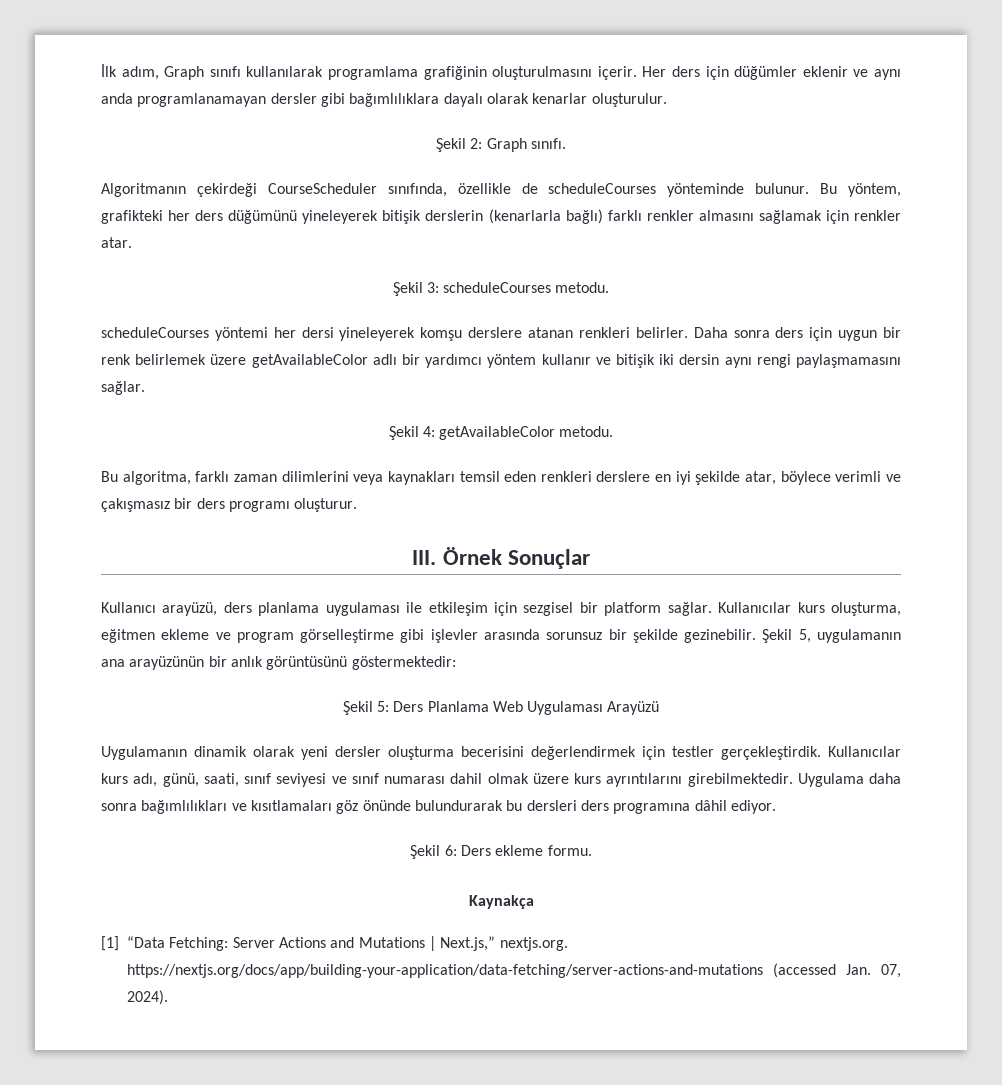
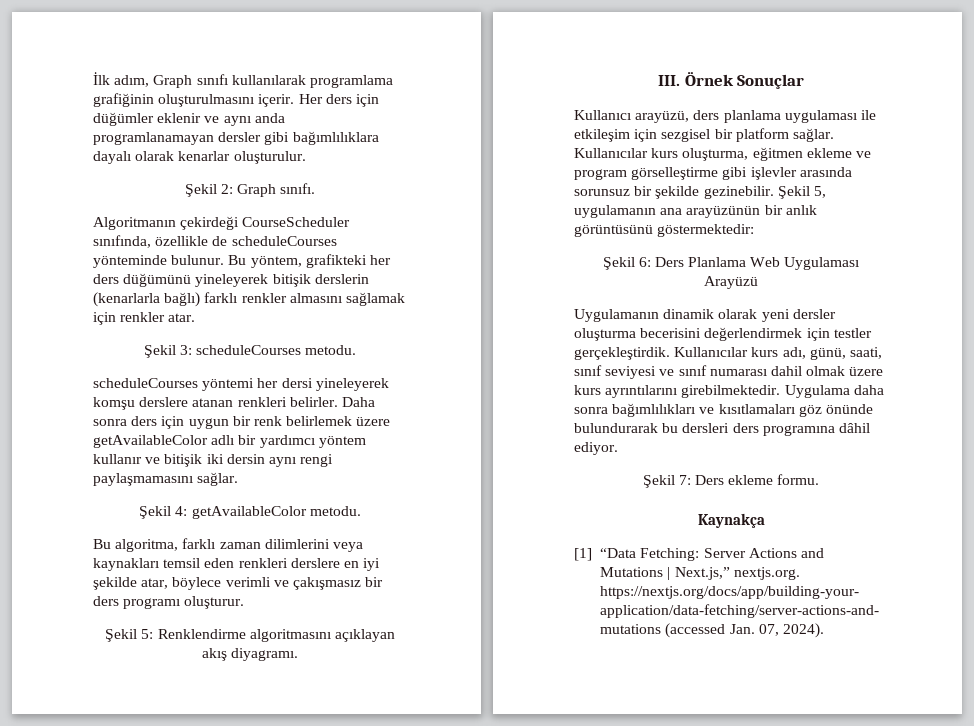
+ Şekil 5: Renklendirme algoritmasını açıklayan akış diyagramı.
- Şekil 5: Ders Planlama Web Uygulaması Arayüzü
+ Şekil 6: Ders Planlama Web Uygulaması Arayüzü
- Şekil 6: Ders ekleme formu.
+ Şekil 7: Ders ekleme formu.

